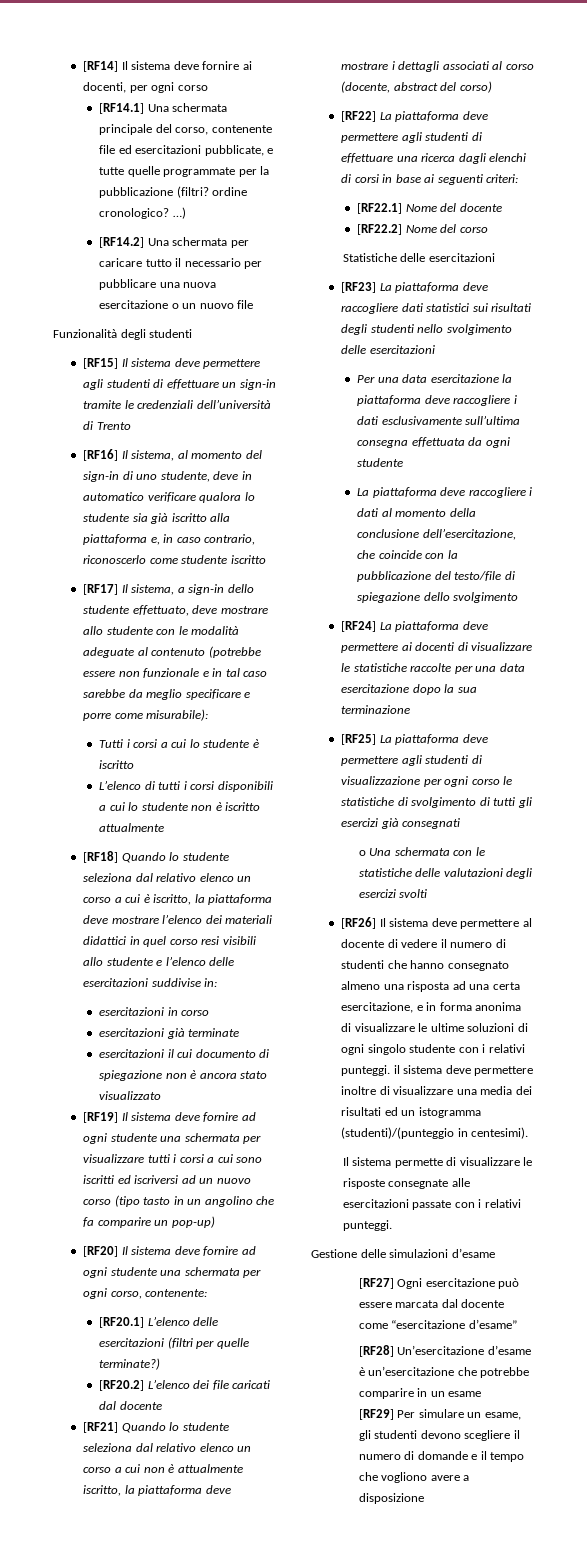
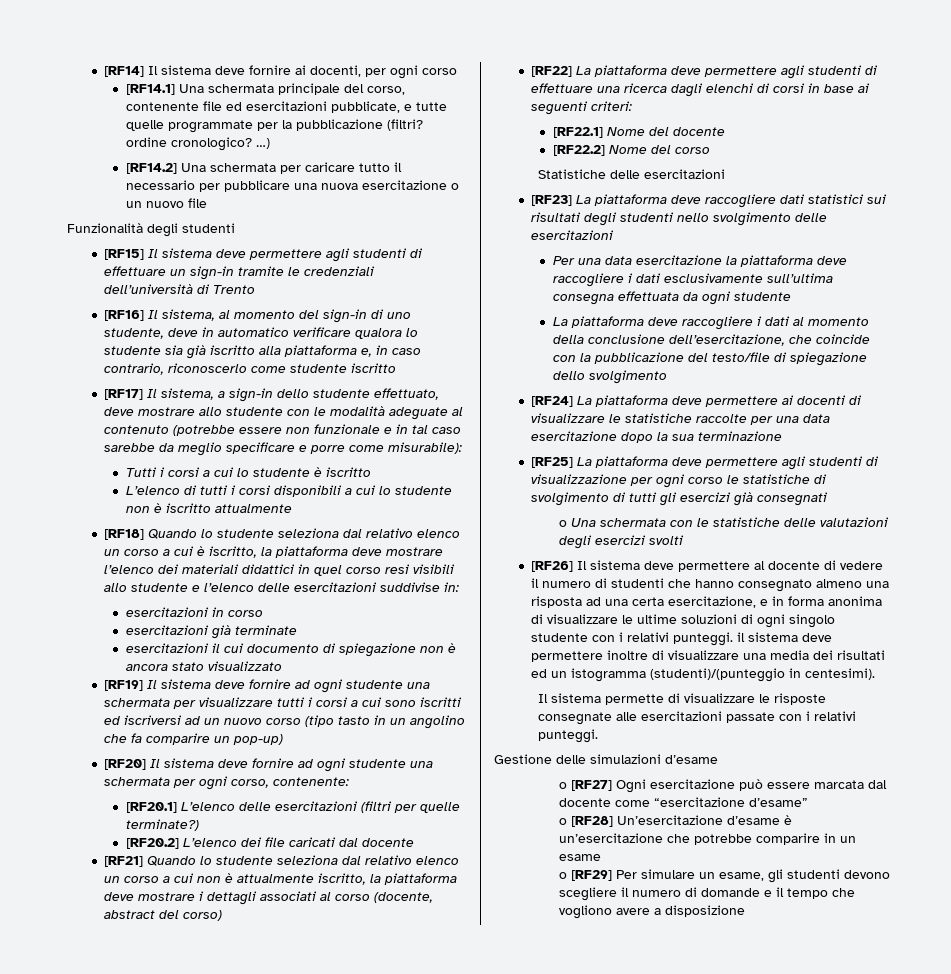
- [RF27] Ogni esercitazione può essere marcata dal docente come “esercitazione d’esame”
+ o [RF27] Ogni esercitazione può essere marcata dal docente come “esercitazione d’esame”
- [RF28] Un’esercitazione d’esame è un’esercitazione che potrebbe comparire in un esame
+ o [RF28] Un’esercitazione d’esame è un’esercitazione che potrebbe comparire in un esame
- [RF29] Per simulare un esame, gli studenti devono scegliere il numero di domande e il tempo che vogliono avere a disposizione
+ o [RF29] Per simulare un esame, gli studenti devono scegliere il numero di domande e il tempo che vogliono avere a disposizione

